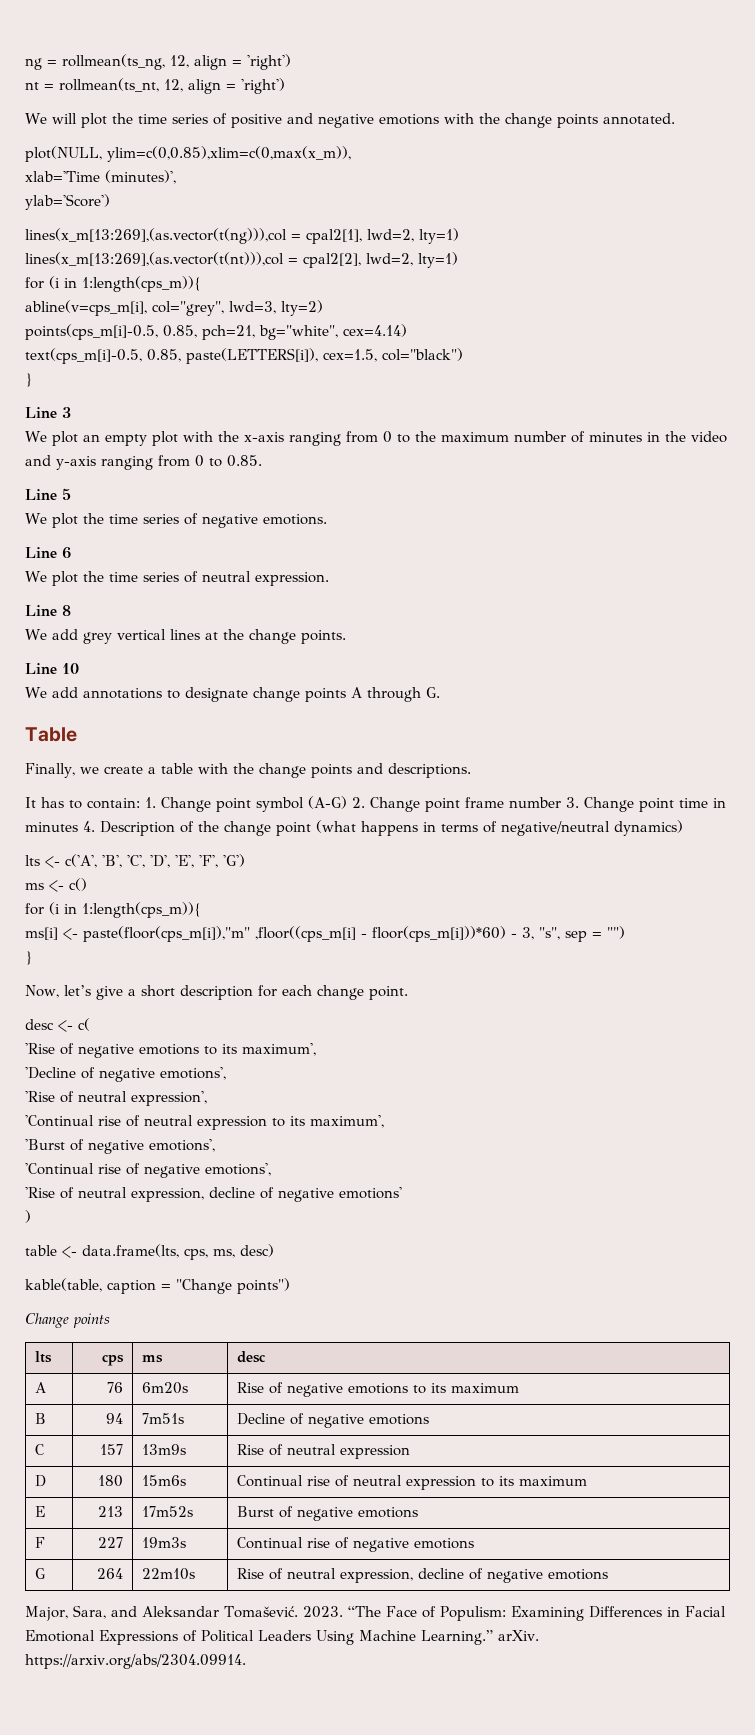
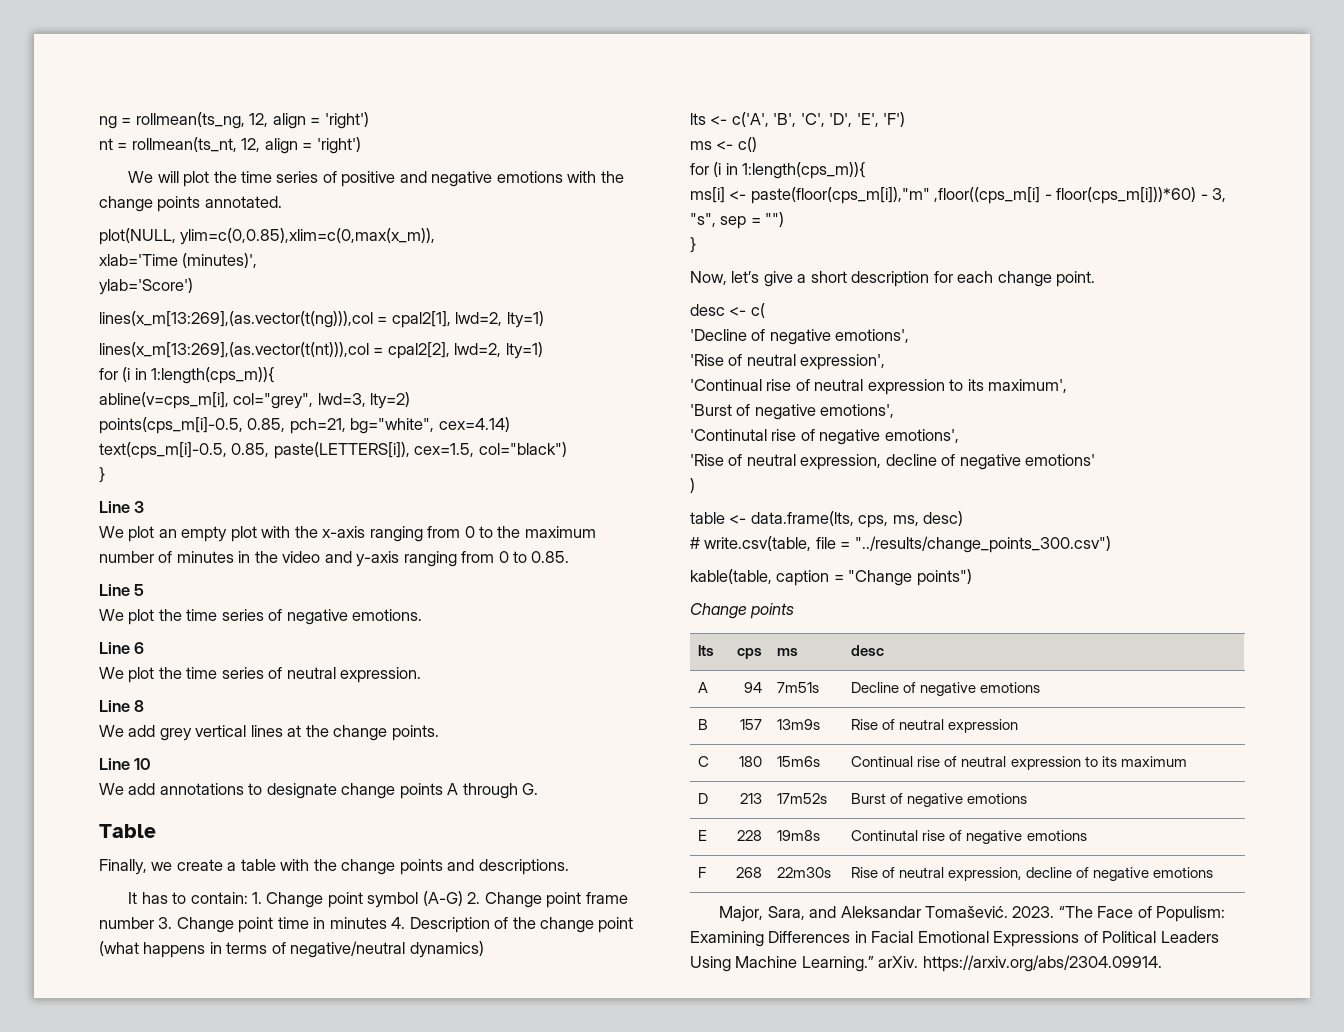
- lts <- c('A', 'B', 'C', 'D', 'E', 'F', 'G')
+ lts <- c('A', 'B', 'C', 'D', 'E', 'F')
- 'Rise of negative emotions to its maximum',
- 'Continual rise of negative emotions',
+ 'Continutal rise of negative emotions',
+ # write.csv(table, file = "../results/change_points_300.csv")
- A | 76 | 6m20s | Rise of negative emotions to its maximum
- B | 94 | 7m51s | Decline of negative emotions
+ A | 94 | 7m51s | Decline of negative emotions
- C | 157 | 13m9s | Rise of neutral expression
+ B | 157 | 13m9s | Rise of neutral expression
- D | 180 | 15m6s | Continual rise of neutral expression to its maximum
+ C | 180 | 15m6s | Continual rise of neutral expression to its maximum
- E | 213 | 17m52s | Burst of negative emotions
+ D | 213 | 17m52s | Burst of negative emotions
- F | 227 | 19m3s | Continual rise of negative emotions
+ E | 228 | 19m8s | Continutal rise of negative emotions
- G | 264 | 22m10s | Rise of neutral expression, decline of negative emotions
+ F | 268 | 22m30s | Rise of neutral expression, decline of negative emotions

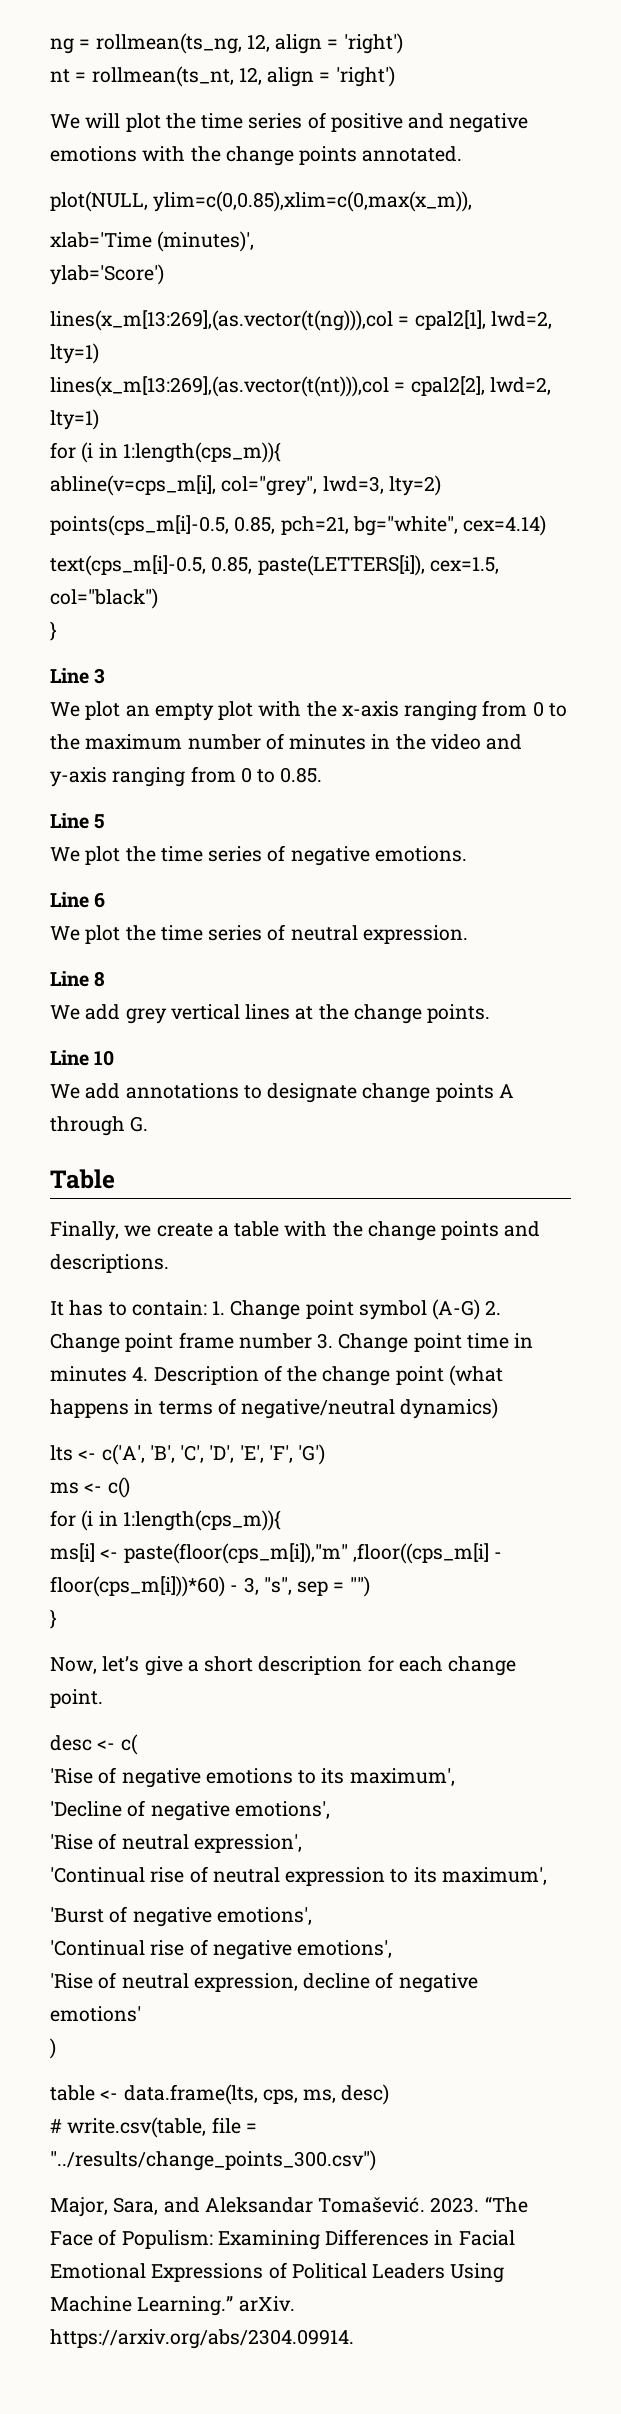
- lts <- c('A', 'B', 'C', 'D', 'E', 'F')
+ lts <- c('A', 'B', 'C', 'D', 'E', 'F', 'G')
+ 'Rise of negative emotions to its maximum',
- 'Continutal rise of negative emotions',
+ 'Continual rise of negative emotions',
- kable(table, caption = "Change points")
- Change points
- lts | cps | ms | desc
- A | 94 | 7m51s | Decline of negative emotions
- B | 157 | 13m9s | Rise of neutral expression
- C | 180 | 15m6s | Continual rise of neutral expression to its maximum
- D | 213 | 17m52s | Burst of negative emotions
- E | 228 | 19m8s | Continutal rise of negative emotions
- F | 268 | 22m30s | Rise of neutral expression, decline of negative emotions

